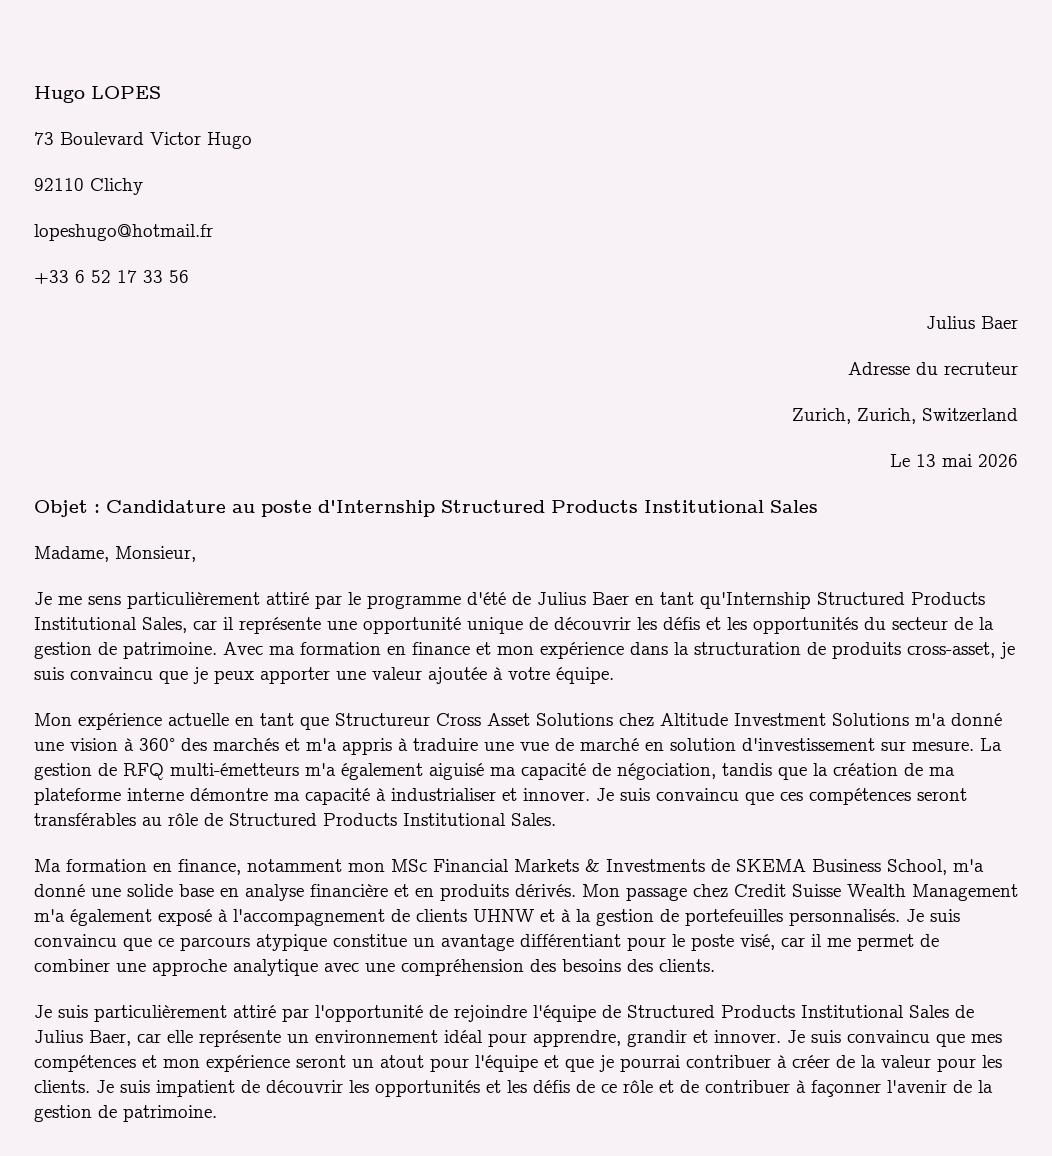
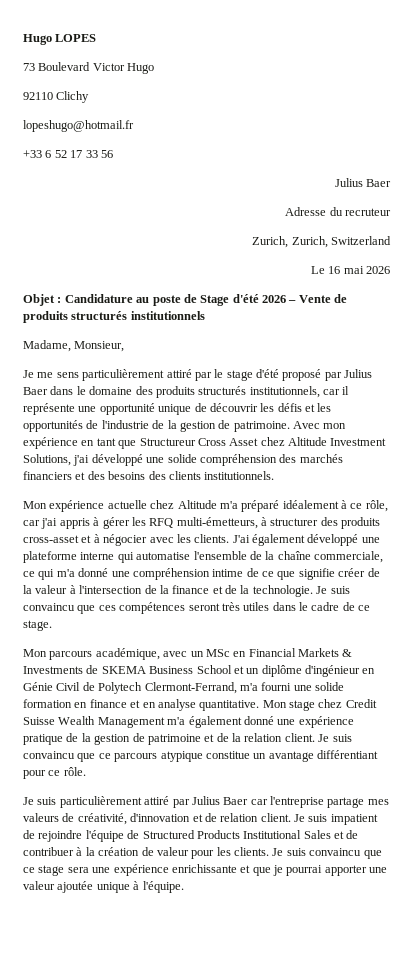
- Le 13 mai 2026
+ Le 16 mai 2026
- Objet : Candidature au poste d'Internship Structured Products Institutional Sales
+ Objet : Candidature au poste de Stage d'été 2026 – Vente de produits structurés institutionnels
- Je me sens particulièrement attiré par le programme d'été de Julius Baer en tant qu'Internship Structured Products Institutional Sales, car il représente une opportunité unique de découvrir les défis et les opportunités du secteur de la gestion de patrimoine.
+ Je me sens particulièrement attiré par le stage d'été proposé par Julius Baer dans le domaine des produits structurés institutionnels, car il représente une opportunité unique de découvrir les défis et les opportunités de l'industrie de la gestion de patrimoine.
- Avec ma formation en finance et mon expérience dans la structuration de produits cross-asset, je suis convaincu que je peux apporter une valeur ajoutée à votre équipe.
- Mon expérience actuelle en tant que Structureur Cross Asset Solutions chez Altitude Investment Solutions m'a donné une vision à 360° des marchés et m'a appris à traduire une vue de marché en solution d'investissement sur mesure. La gestion de RFQ multi-émetteurs m'a également aiguisé ma capacité de négociation, tandis que la création de ma plateforme interne démontre ma capacité à industrialiser et innover.
+ Avec mon expérience en tant que Structureur Cross Asset chez Altitude Investment Solutions, j'ai développé une solide compréhension des marchés financiers et des besoins des clients institutionnels.
+ Mon expérience actuelle chez Altitude m'a préparé idéalement à ce rôle, car j'ai appris à gérer les RFQ multi-émetteurs, à structurer des produits cross-asset et à négocier avec les clients. J'ai également développé une plateforme interne qui automatise l'ensemble de la chaîne commerciale, ce qui m'a donné une compréhension intime de ce que signifie créer de la valeur à l'intersection de la finance et de la technologie.
- Je suis convaincu que ces compétences seront transférables au rôle de Structured Products Institutional Sales.
- Ma formation en finance, notamment mon MSc Financial Markets & Investments de SKEMA Business School, m'a donné une solide base en analyse financière et en produits dérivés. Mon passage chez Credit Suisse Wealth Management m'a également exposé à l'accompagnement de clients UHNW et à la gestion de portefeuilles personnalisés.
+ Je suis convaincu que ces compétences seront très utiles dans le cadre de ce stage.
+ Mon parcours académique, avec un MSc en Financial Markets & Investments de SKEMA Business School et un diplôme d'ingénieur en Génie Civil de Polytech Clermont-Ferrand, m'a fourni une solide formation en finance et en analyse quantitative. Mon stage chez Credit Suisse Wealth Management m'a également donné une expérience pratique de la gestion de patrimoine et de la relation client.
- Je suis convaincu que ce parcours atypique constitue un avantage différentiant pour le poste visé, car il me permet de combiner une approche analytique avec une compréhension des besoins des clients.
+ Je suis convaincu que ce parcours atypique constitue un avantage différentiant pour ce rôle.
- Je suis particulièrement attiré par l'opportunité de rejoindre l'équipe de Structured Products Institutional Sales de Julius Baer, car elle représente un environnement idéal pour apprendre, grandir et innover. Je suis convaincu que mes compétences et mon expérience seront un atout pour l'équipe et que je pourrai contribuer à créer de la valeur pour les clients.
+ Je suis particulièrement attiré par Julius Baer car l'entreprise partage mes valeurs de créativité, d'innovation et de relation client. Je suis impatient de rejoindre l'équipe de Structured Products Institutional Sales et de contribuer à la création de valeur pour les clients.
- Je suis impatient de découvrir les opportunités et les défis de ce rôle et de contribuer à façonner l'avenir de la gestion de patrimoine.
+ Je suis convaincu que ce stage sera une expérience enrichissante et que je pourrai apporter une valeur ajoutée unique à l'équipe.

